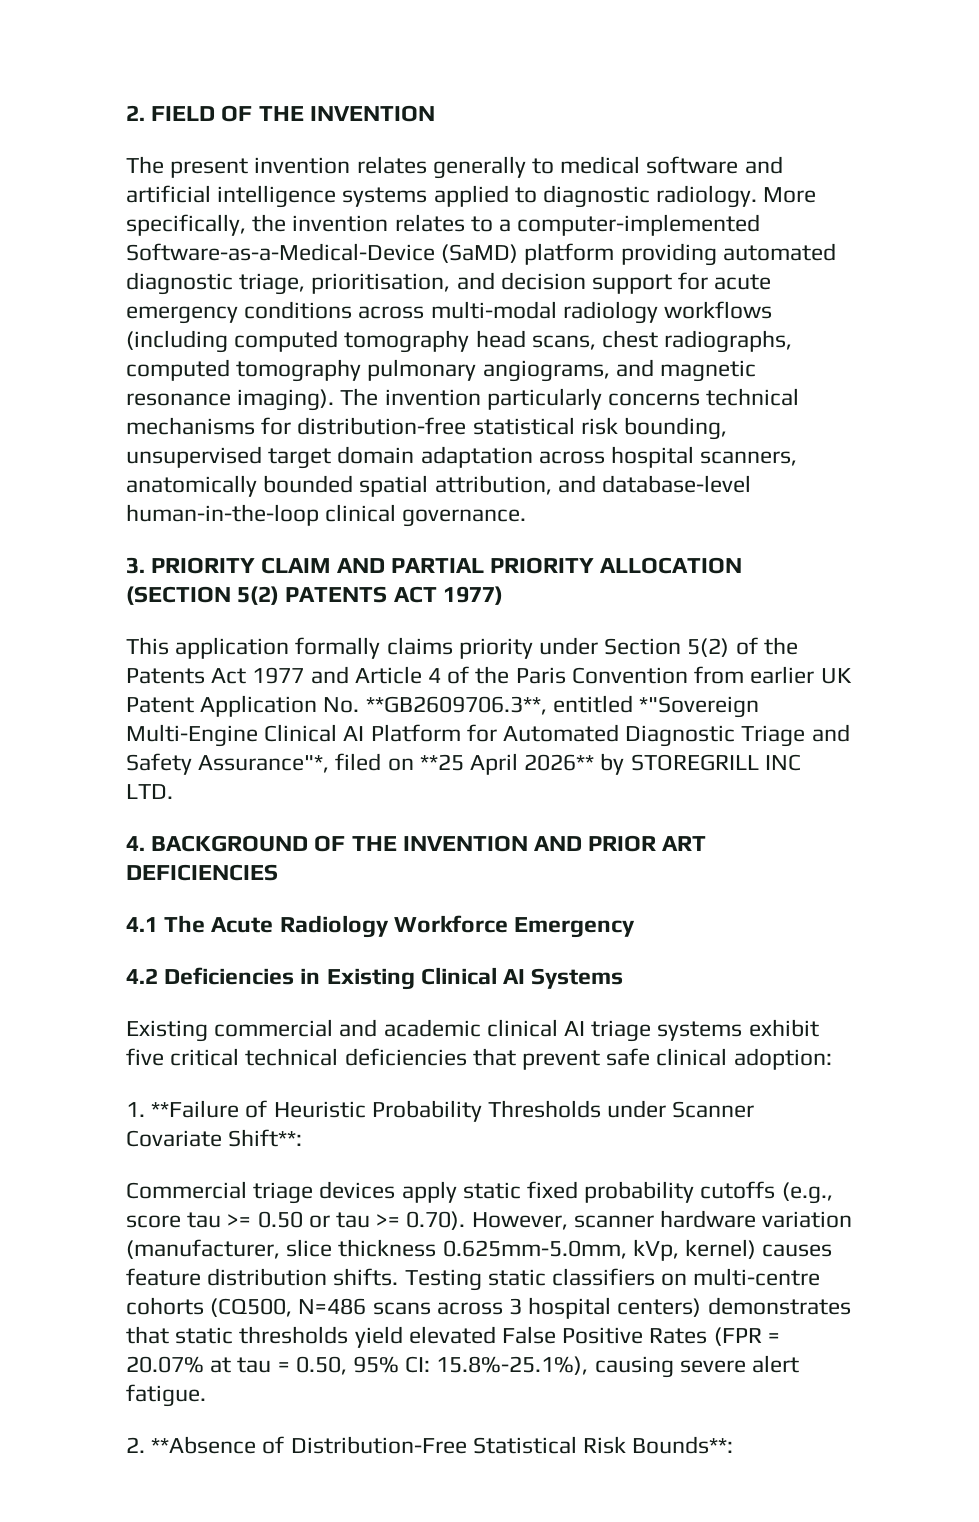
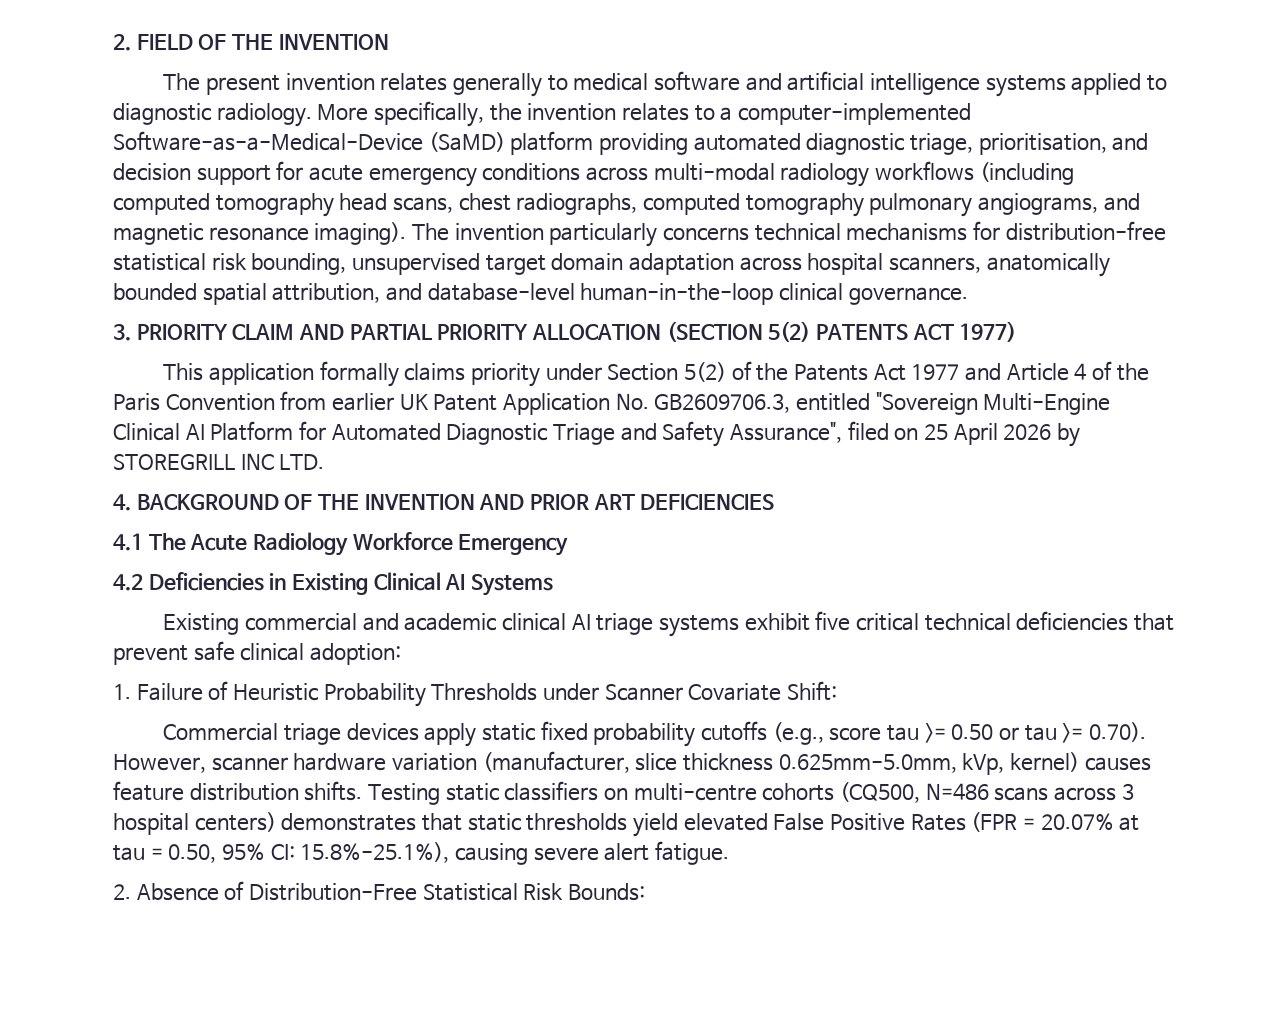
- This application formally claims priority under Section 5(2) of the Patents Act 1977 and Article 4 of the Paris Convention from earlier UK Patent Application No. **GB2609706.3**, entitled *"Sovereign Multi-Engine Clinical AI Platform for Automated Diagnostic Triage and Safety Assurance"*, filed on **25 April 2026** by STOREGRILL INC LTD.
+ This application formally claims priority under Section 5(2) of the Patents Act 1977 and Article 4 of the Paris Convention from earlier UK Patent Application No. GB2609706.3, entitled "Sovereign Multi-Engine Clinical AI Platform for Automated Diagnostic Triage and Safety Assurance", filed on 25 April 2026 by STOREGRILL INC LTD.
- 1. **Failure of Heuristic Probability Thresholds under Scanner Covariate Shift**:
+ 1. Failure of Heuristic Probability Thresholds under Scanner Covariate Shift:
- 2. **Absence of Distribution-Free Statistical Risk Bounds**:
+ 2. Absence of Distribution-Free Statistical Risk Bounds:

